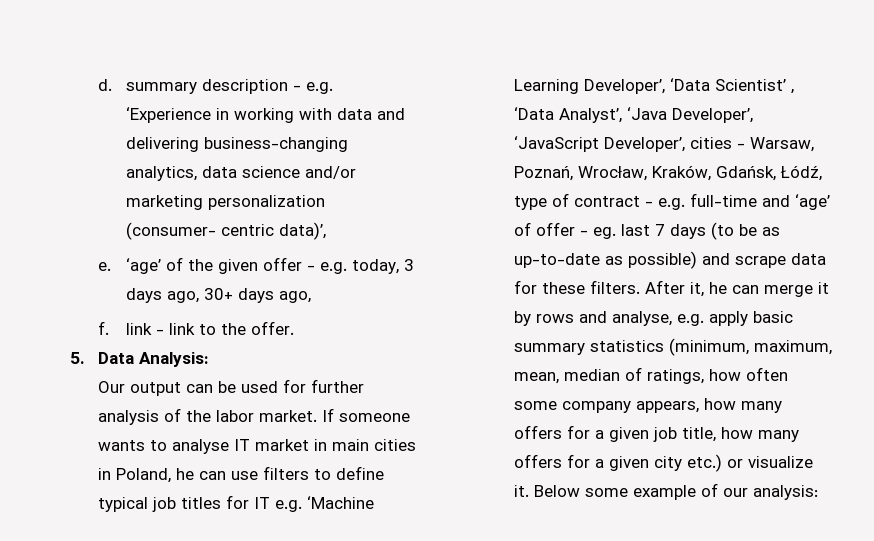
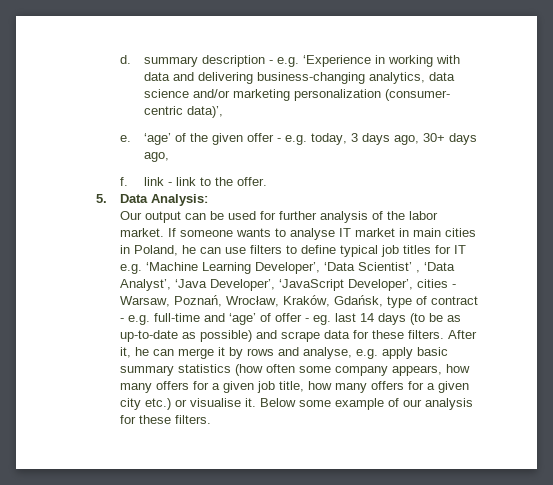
- If someone wants to analyse IT market in main cities in Poland, he can use filters to define typical job titles for IT e.g. ‘Machine Learning Developer’, ‘Data Scientist’ , ‘Data Analyst’, ‘Java Developer’, ‘JavaScript Developer’, cities - Warsaw, Poznań, Wrocław, Kraków, Gdańsk, Łódź, type of contract - e.g. full-time and ‘age’ of offer - eg. last 7 days (to be as up-to-date as possible) and scrape data for these filters.
+ If someone wants to analyse IT market in main cities in Poland, he can use filters to define typical job titles for IT e.g. ‘Machine Learning Developer’, ‘Data Scientist’ , ‘Data Analyst’, ‘Java Developer’, ‘JavaScript Developer’, cities - Warsaw, Poznań, Wrocław, Kraków, Gdańsk, type of contract - e.g. full-time and ‘age’ of offer - eg. last 14 days (to be as up-to-date as possible) and scrape data for these filters.
- After it, he can merge it by rows and analyse, e.g. apply basic summary statistics (minimum, maximum, mean, median of ratings, how often some company appears, how many offers for a given job title, how many offers for a given city etc.) or visualize it.
+ After it, he can merge it by rows and analyse, e.g. apply basic summary statistics (how often some company appears, how many offers for a given job title, how many offers for a given city etc.) or visualise it.
- Below some example of our analysis:
+ Below some example of our analysis for these filters.

